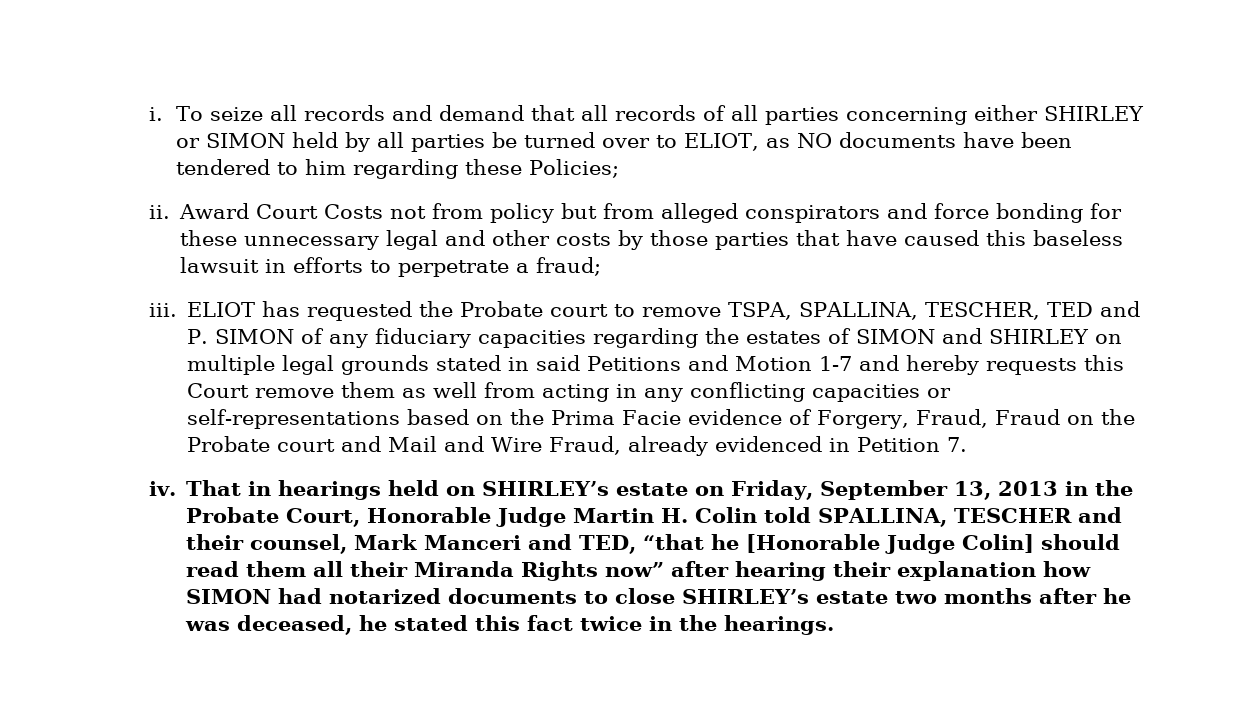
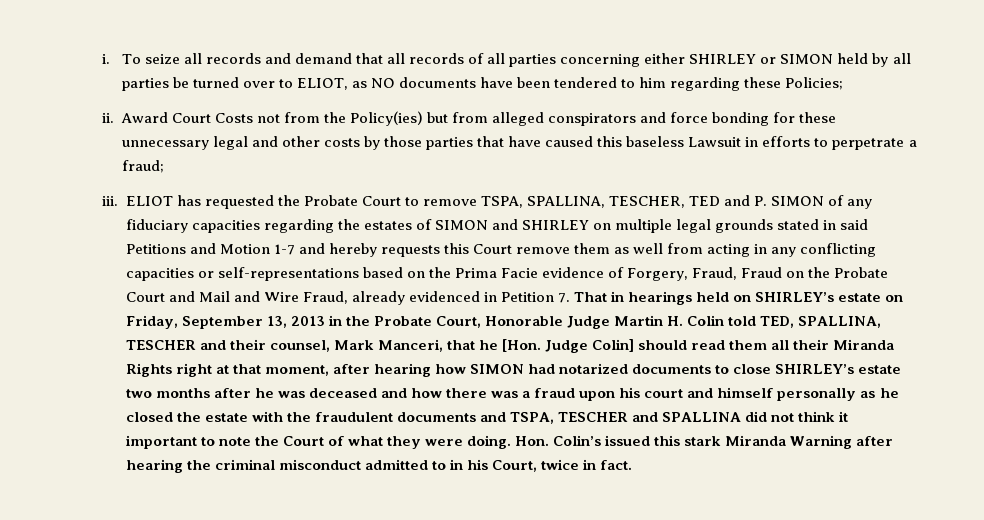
- Award Court Costs not from policy but from alleged conspirators and force bonding for these unnecessary legal and other costs by those parties that have caused this baseless lawsuit in efforts to perpetrate a fraud;
+ Award Court Costs not from the Policy(ies) but from alleged conspirators and force bonding for these unnecessary legal and other costs by those parties that have caused this baseless Lawsuit in efforts to perpetrate a fraud;
- ELIOT has requested the Probate court to remove TSPA, SPALLINA, TESCHER, TED and P. SIMON of any fiduciary capacities regarding the estates of SIMON and SHIRLEY on multiple legal grounds stated in said Petitions and Motion 1-7 and hereby requests this Court remove them as well from acting in any conflicting capacities or self-representations based on the Prima Facie evidence of Forgery, Fraud, Fraud on the Probate court and Mail and Wire Fraud, already evidenced in Petition 7.
- iv. That in hearings held on SHIRLEY’s estate on Friday, September 13, 2013 in the Probate Court, Honorable Judge Martin H. Colin told SPALLINA, TESCHER and their counsel, Mark Manceri and TED, “that he [Honorable Judge Colin] should read them all their Miranda Rights now” after hearing their explanation how SIMON had notarized documents to close SHIRLEY’s estate two months after he was deceased, he stated this fact twice in the hearings.
+ ELIOT has requested the Probate Court to remove TSPA, SPALLINA, TESCHER, TED and P. SIMON of any fiduciary capacities regarding the estates of SIMON and SHIRLEY on multiple legal grounds stated in said Petitions and Motion 1-7 and hereby requests this Court remove them as well from acting in any conflicting capacities or self-representations based on the Prima Facie evidence of Forgery, Fraud, Fraud on the Probate Court and Mail and Wire Fraud, already evidenced in Petition 7. That in hearings held on SHIRLEY’s estate on Friday, September 13, 2013 in the Probate Court, Honorable Judge Martin H. Colin told TED, SPALLINA, TESCHER and their counsel, Mark Manceri, that he [Hon. Judge Colin] should read them all their Miranda Rights right at that moment, after hearing how SIMON had notarized documents to close SHIRLEY’s estate two months after he was deceased and how there was a fraud upon his court and himself personally as he closed the estate with the fraudulent documents and TSPA, TESCHER and SPALLINA did not think it important to note the Court of what they were doing. Hon. Colin’s issued this stark Miranda Warning after hearing the criminal misconduct admitted to in his Court, twice in fact.

